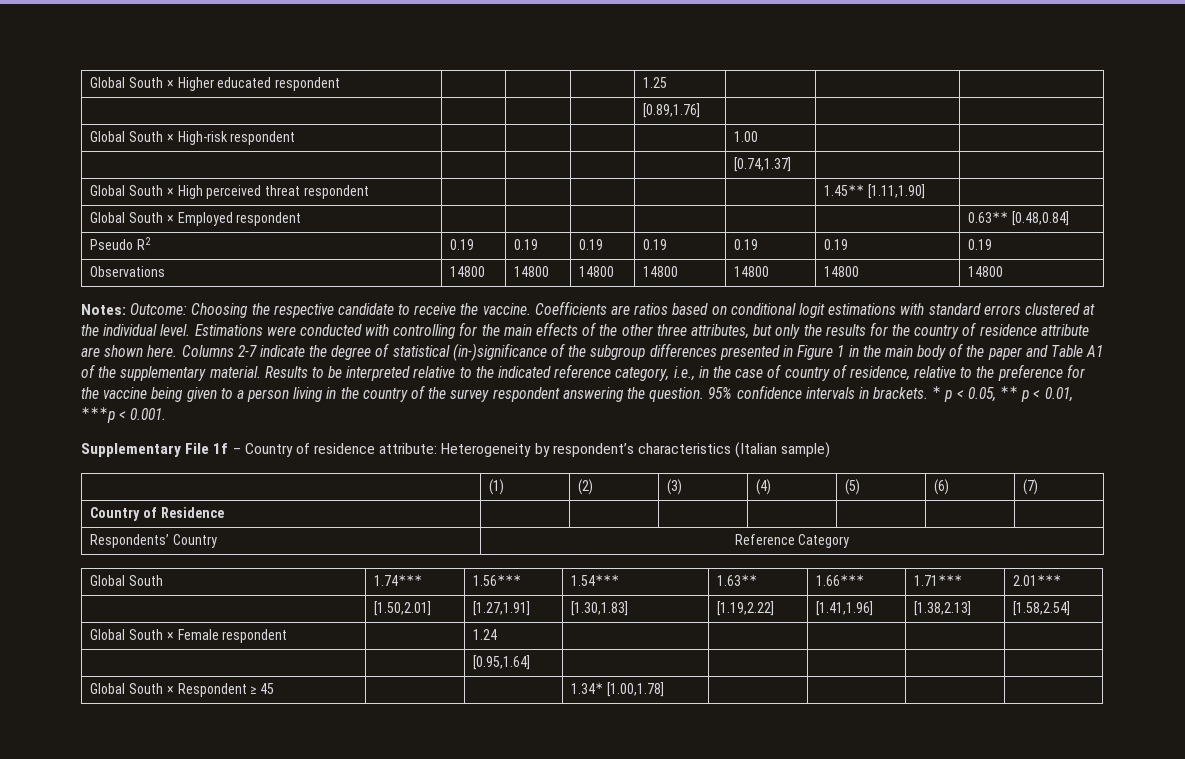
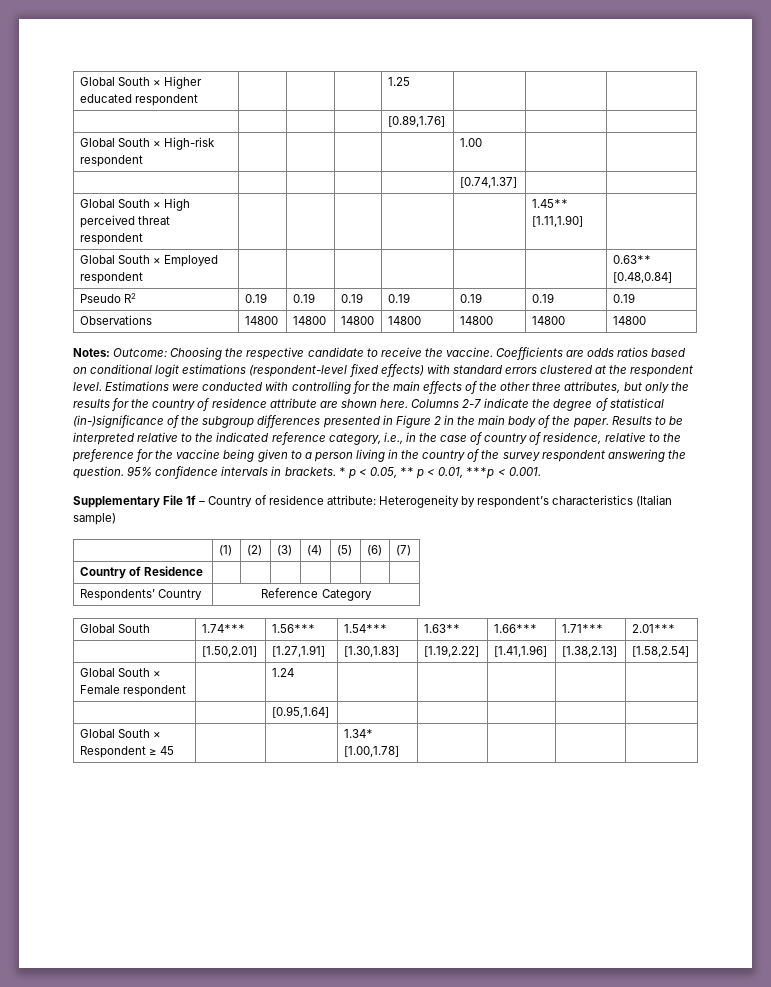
- Coefficients are ratios based on conditional logit estimations with standard errors clustered at the individual level.
+ Coefficients are odds ratios based on conditional logit estimations (respondent-level fixed effects) with standard errors clustered at the respondent level.
- Columns 2-7 indicate the degree of statistical (in-)significance of the subgroup differences presented in Figure 1 in the main body of the paper and Table A1 of the supplementary material.
+ Columns 2-7 indicate the degree of statistical (in-)significance of the subgroup differences presented in Figure 2 in the main body of the paper.

